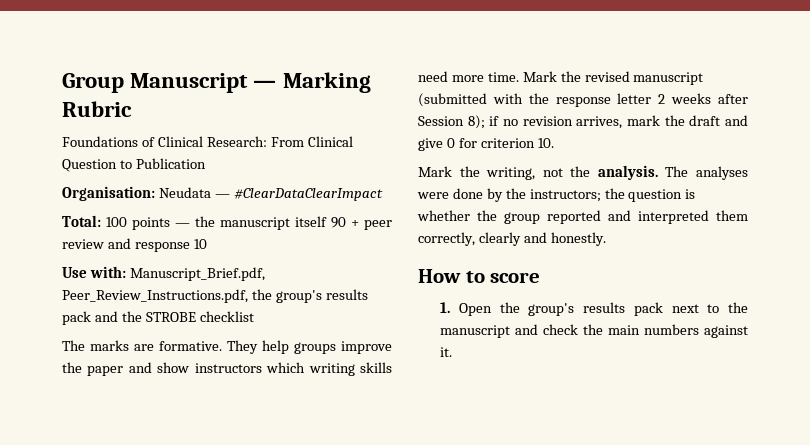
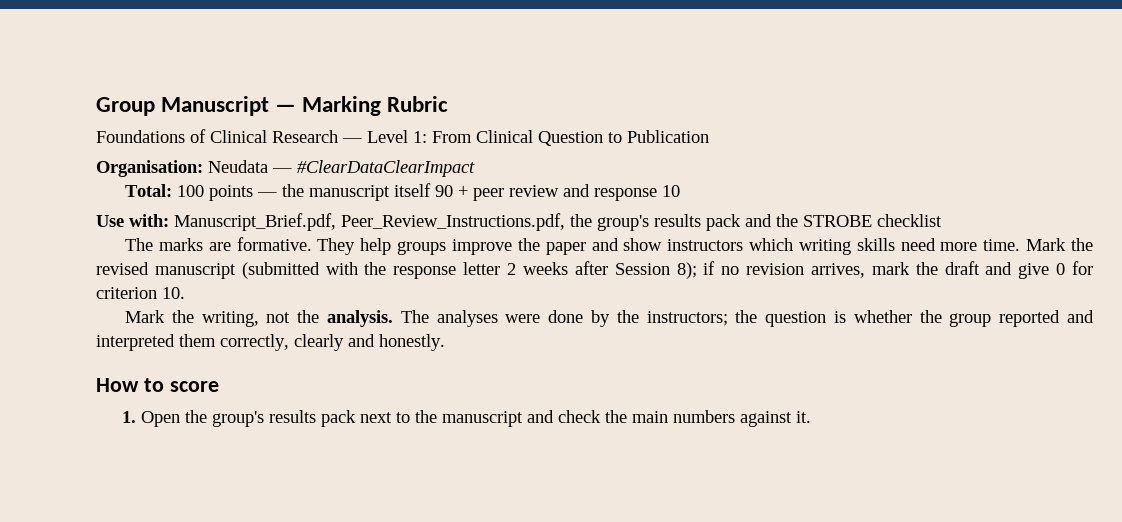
- Foundations of Clinical Research: From Clinical Question to Publication
+ Foundations of Clinical Research — Level 1: From Clinical Question to Publication

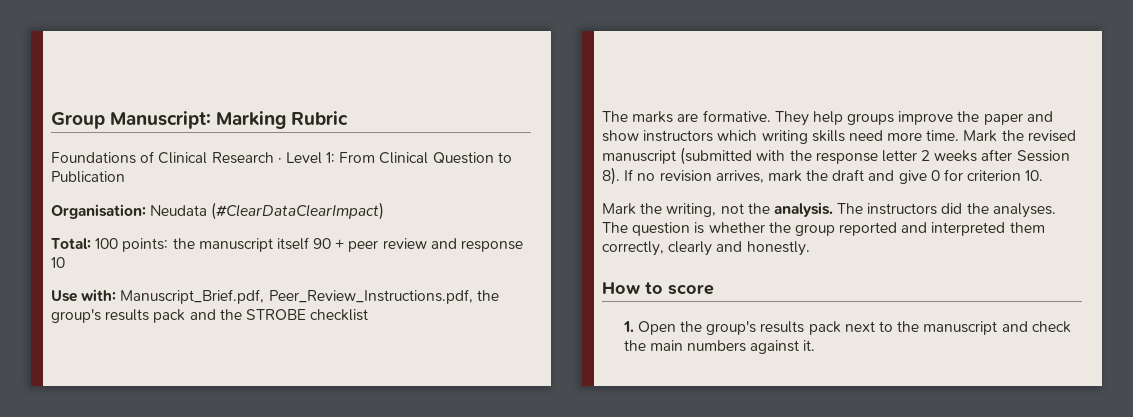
- Group Manuscript — Marking Rubric
+ Group Manuscript: Marking Rubric
- Foundations of Clinical Research — Level 1: From Clinical Question to Publication
+ Foundations of Clinical Research · Level 1: From Clinical Question to Publication
- Organisation: Neudata — #ClearDataClearImpact
+ Organisation: Neudata (#ClearDataClearImpact)
- Total: 100 points — the manuscript itself 90 + peer review and response 10
+ Total: 100 points: the manuscript itself 90 + peer review and response 10
- Mark the revised manuscript (submitted with the response letter 2 weeks after Session 8); if no revision arrives, mark the draft and give 0 for criterion 10.
+ Mark the revised manuscript (submitted with the response letter 2 weeks after Session 8). If no revision arrives, mark the draft and give 0 for criterion 10.
- The analyses were done by the instructors; the question is whether the group reported and interpreted them correctly, clearly and honestly.
+ The instructors did the analyses. The question is whether the group reported and interpreted them correctly, clearly and honestly.

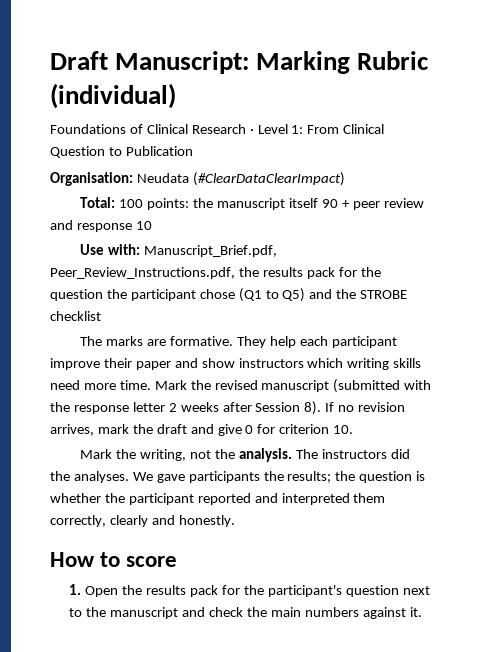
- Group Manuscript: Marking Rubric
+ Draft Manuscript: Marking Rubric (individual)
- Use with: Manuscript_Brief.pdf, Peer_Review_Instructions.pdf, the group's results pack and the STROBE checklist
+ Use with: Manuscript_Brief.pdf, Peer_Review_Instructions.pdf, the results pack for the question the participant chose (Q1 to Q5) and the STROBE checklist
- They help groups improve the paper and show instructors which writing skills need more time.
+ They help each participant improve their paper and show instructors which writing skills need more time.
- The question is whether the group reported and interpreted them correctly, clearly and honestly.
+ We gave participants the results; the question is whether the participant reported and interpreted them correctly, clearly and honestly.
- 1. Open the group's results pack next to the manuscript and check the main numbers against it.
+ 1. Open the results pack for the participant's question next to the manuscript and check the main numbers against it.

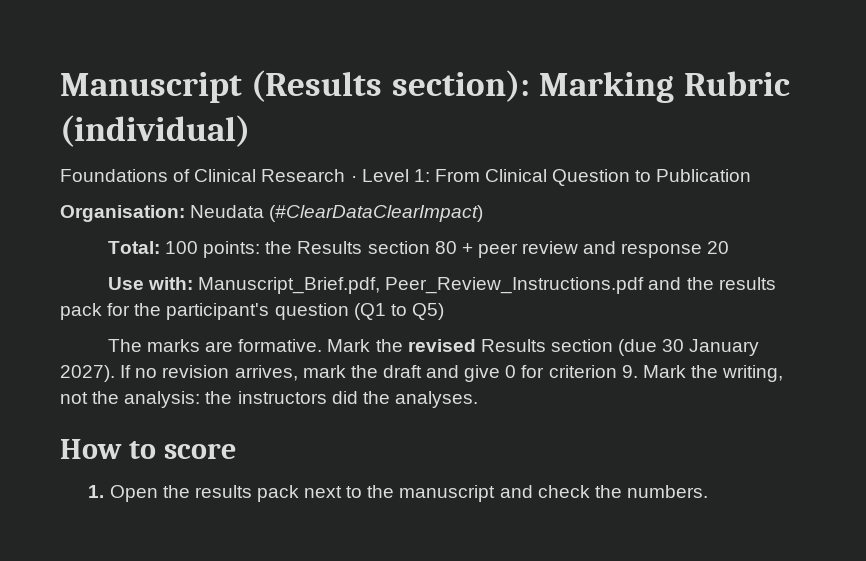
- Draft Manuscript: Marking Rubric (individual)
+ Manuscript (Results section): Marking Rubric (individual)
- Total: 100 points: the manuscript itself 90 + peer review and response 10
+ Total: 100 points: the Results section 80 + peer review and response 20
- Use with: Manuscript_Brief.pdf, Peer_Review_Instructions.pdf, the results pack for the question the participant chose (Q1 to Q5) and the STROBE checklist
+ Use with: Manuscript_Brief.pdf, Peer_Review_Instructions.pdf and the results pack for the participant's question (Q1 to Q5)
- They help each participant improve their paper and show instructors which writing skills need more time. Mark the revised manuscript (submitted with the response letter 2 weeks after Session 8).
+ Mark the revised Results section (due 30 January 2027).
- If no revision arrives, mark the draft and give 0 for criterion 10.
- Mark the writing, not the analysis. The instructors did the analyses. We gave participants the results; the question is whether the participant reported and interpreted them correctly, clearly and honestly.
+ If no revision arrives, mark the draft and give 0 for criterion 9. Mark the writing, not the analysis: the instructors did the analyses.
- 1. Open the results pack for the participant's question next to the manuscript and check the main numbers against it.
+ 1. Open the results pack next to the manuscript and check the numbers.

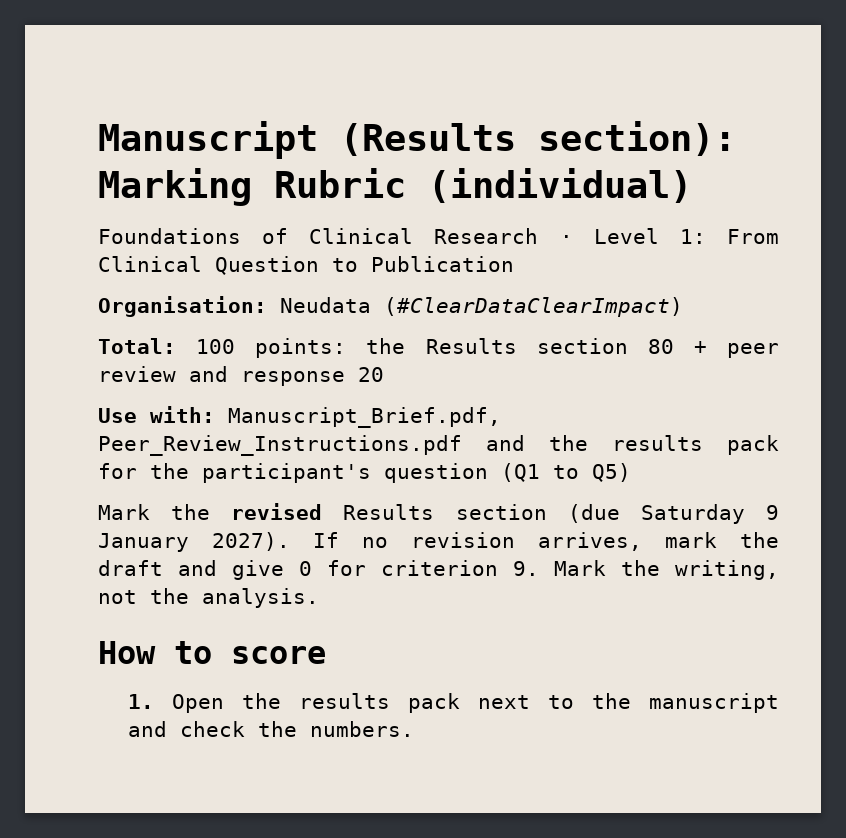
- The marks are formative. Mark the revised Results section (due 30 January 2027).
+ Mark the revised Results section (due Saturday 9 January 2027).
- If no revision arrives, mark the draft and give 0 for criterion 9. Mark the writing, not the analysis: the instructors did the analyses.
+ If no revision arrives, mark the draft and give 0 for criterion 9. Mark the writing, not the analysis.

